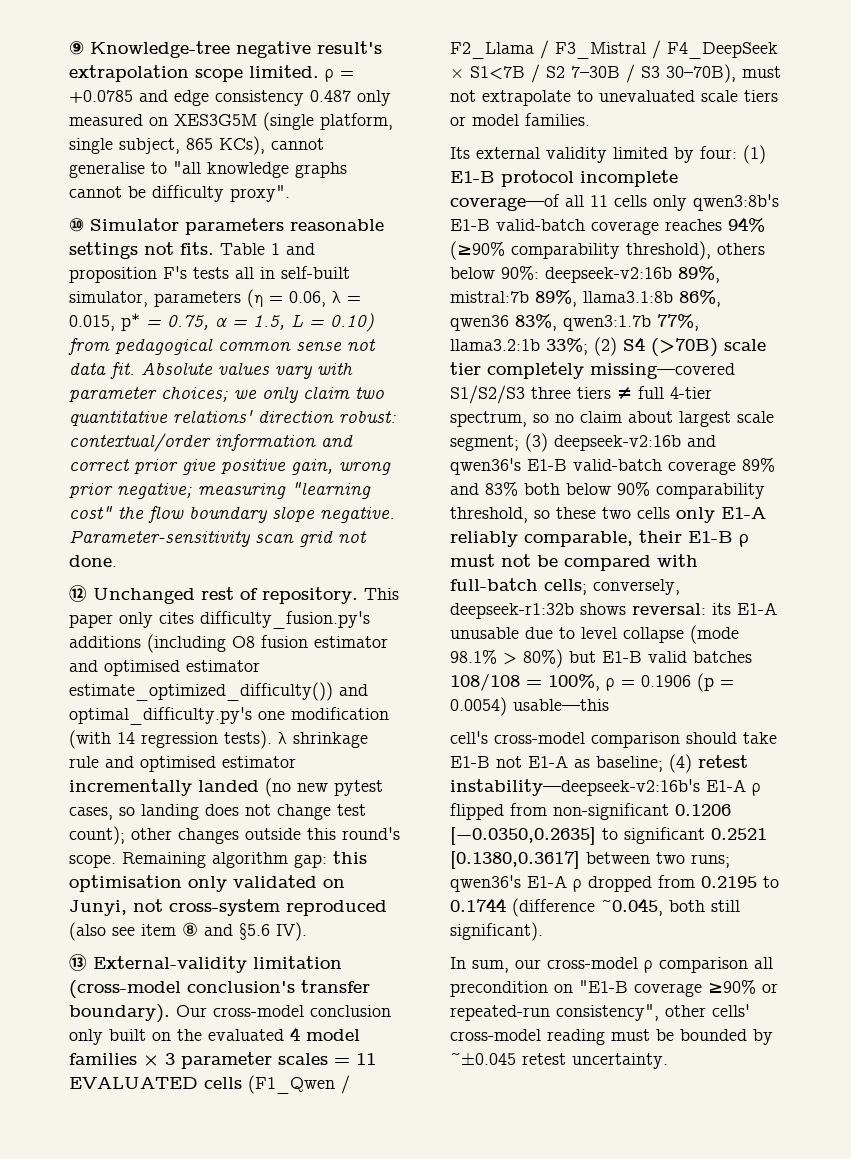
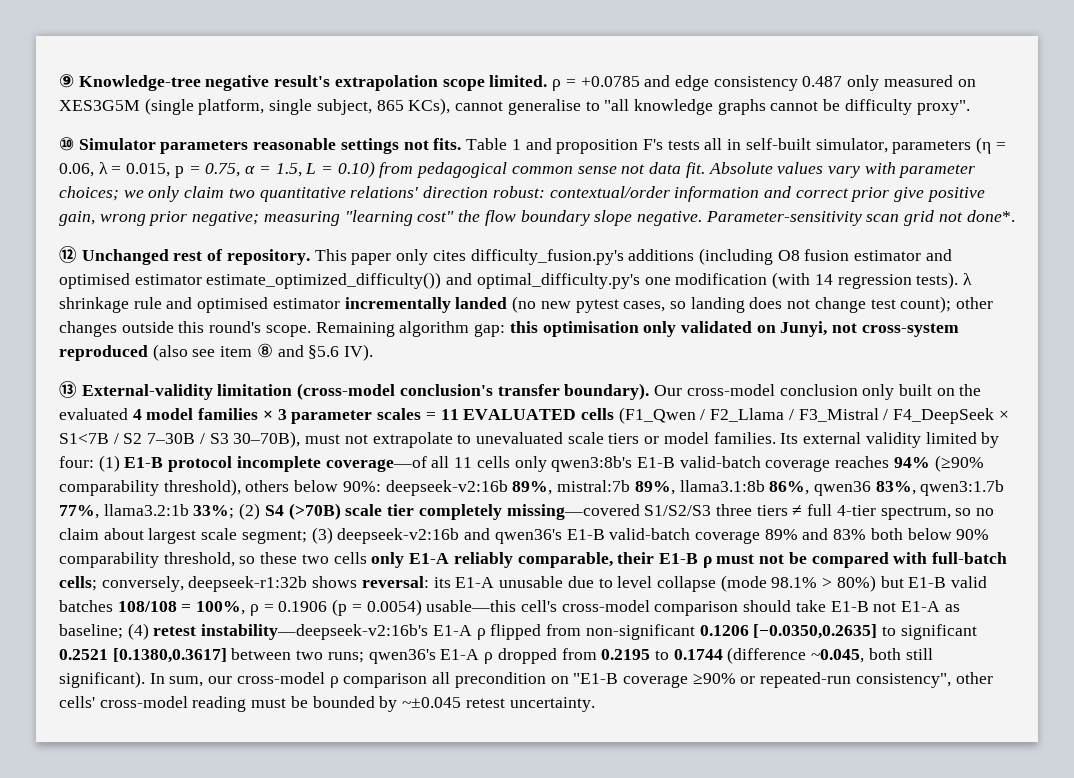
- Table 1 and proposition F's tests all in self-built simulator, parameters (η = 0.06, λ = 0.015, p* = 0.75, α = 1.5, L = 0.10) from pedagogical common sense not data fit.
+ Table 1 and proposition F's tests all in self-built simulator, parameters (η = 0.06, λ = 0.015, p = 0.75, α = 1.5, L = 0.10) from pedagogical common sense not data fit.
- Parameter-sensitivity scan grid not done.
+ Parameter-sensitivity scan grid not done*.
- Our cross-model conclusion only built on the evaluated 4 model families × 3 parameter scales = 11 EVALUATED cells (F1_Qwen / F2_Llama / F3_Mistral / F4_DeepSeek × S1<7B / S2 7–30B / S3 30–70B), must not extrapolate to unevaluated scale tiers or model families.
- Its external validity limited by four:
+ Our cross-model conclusion only built on the evaluated 4 model families × 3 parameter scales = 11 EVALUATED cells (F1_Qwen / F2_Llama / F3_Mistral / F4_DeepSeek × S1<7B / S2 7–30B / S3 30–70B), must not extrapolate to unevaluated scale tiers or model families. Its external validity limited by four:
- its E1-A unusable due to level collapse (mode 98.1% > 80%) but E1-B valid batches 108/108 = 100%, ρ = 0.1906 (p = 0.0054) usable—this
- cell's cross-model comparison should take E1-B not E1-A as baseline;
+ its E1-A unusable due to level collapse (mode 98.1% > 80%) but E1-B valid batches 108/108 = 100%, ρ = 0.1906 (p = 0.0054) usable—this cell's cross-model comparison should take E1-B not E1-A as baseline;
- qwen36's E1-A ρ dropped from 0.2195 to 0.1744 (difference ~0.045, both still significant).
- In sum, our cross-model ρ comparison all precondition on "E1-B coverage ≥90% or repeated-run consistency", other cells' cross-model reading must be bounded by ~±0.045 retest uncertainty.
+ qwen36's E1-A ρ dropped from 0.2195 to 0.1744 (difference ~0.045, both still significant). In sum, our cross-model ρ comparison all precondition on "E1-B coverage ≥90% or repeated-run consistency", other cells' cross-model reading must be bounded by ~±0.045 retest uncertainty.

